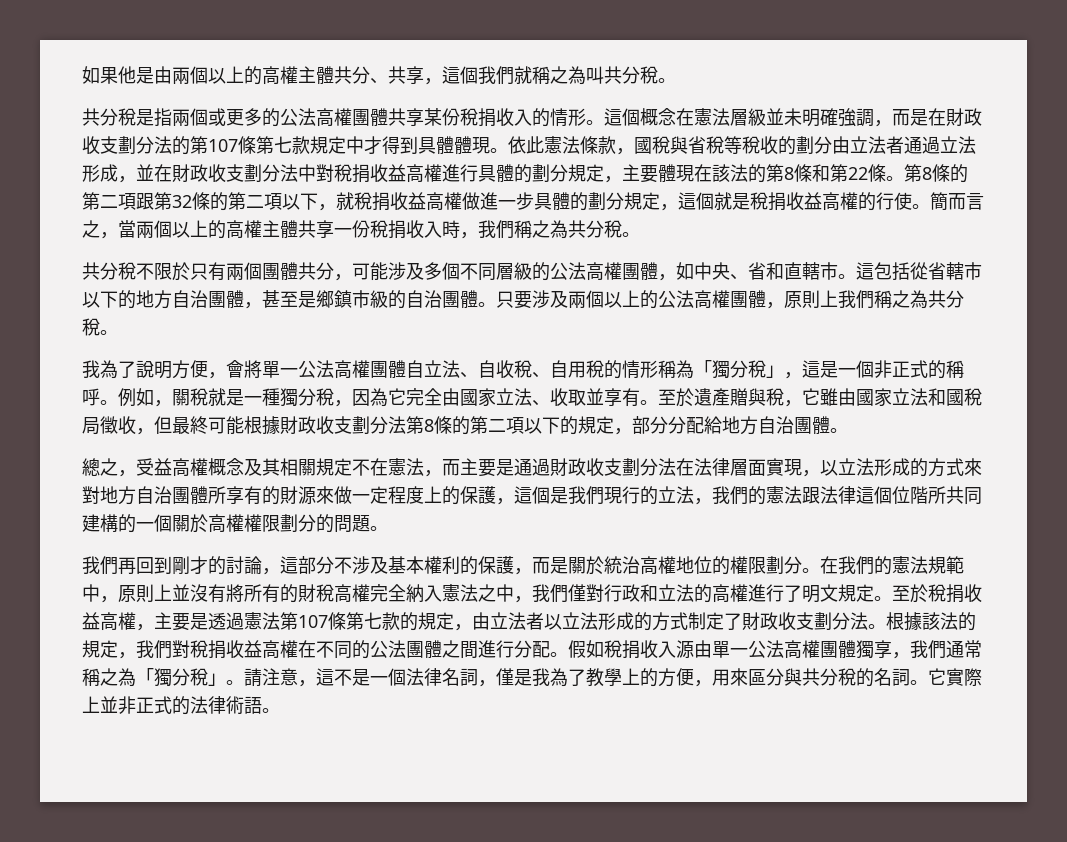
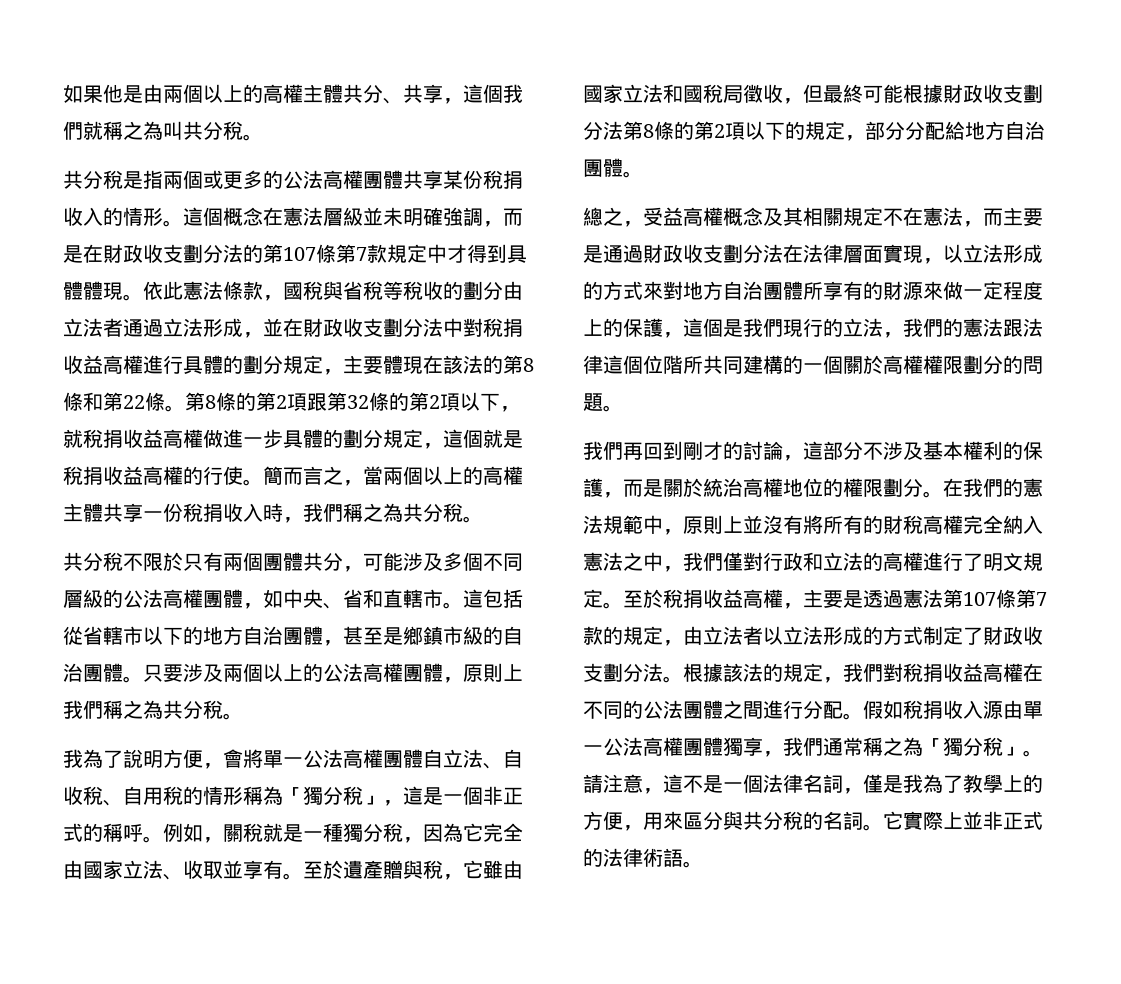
- 這個概念在憲法層級並未明確強調，而是在財政收支劃分法的第107條第七款規定中才得到具體體現。
+ 這個概念在憲法層級並未明確強調，而是在財政收支劃分法的第107條第7款規定中才得到具體體現。
- 第8條的第二項跟第32條的第二項以下，就稅捐收益高權做進一步具體的劃分規定，這個就是稅捐收益高權的行使。
+ 第8條的第2項跟第32條的第2項以下，就稅捐收益高權做進一步具體的劃分規定，這個就是稅捐收益高權的行使。
- 至於遺產贈與稅，它雖由國家立法和國稅局徵收，但最終可能根據財政收支劃分法第8條的第二項以下的規定，部分分配給地方自治團體。
+ 至於遺產贈與稅，它雖由國家立法和國稅局徵收，但最終可能根據財政收支劃分法第8條的第2項以下的規定，部分分配給地方自治團體。
- 至於稅捐收益高權，主要是透過憲法第107條第七款的規定，由立法者以立法形成的方式制定了財政收支劃分法。
+ 至於稅捐收益高權，主要是透過憲法第107條第7款的規定，由立法者以立法形成的方式制定了財政收支劃分法。

